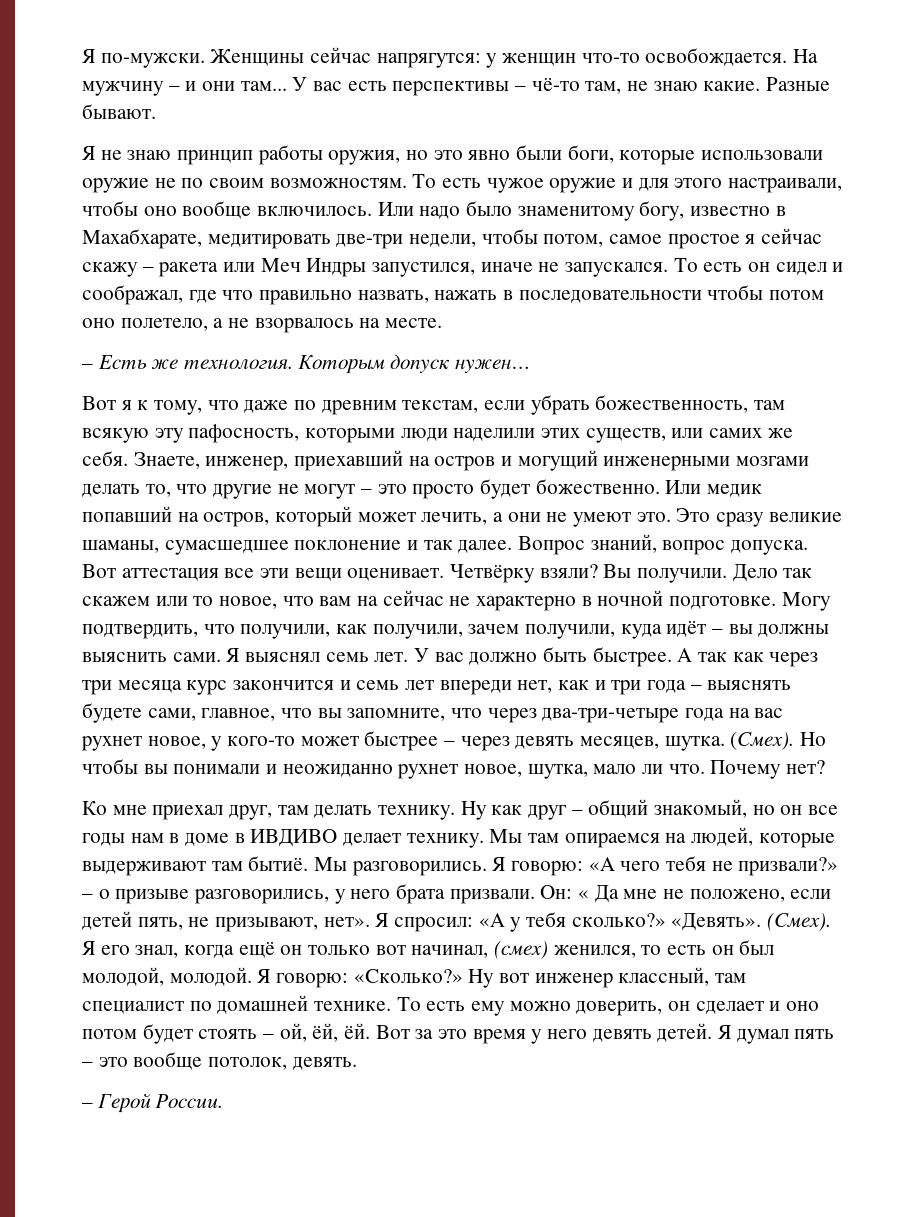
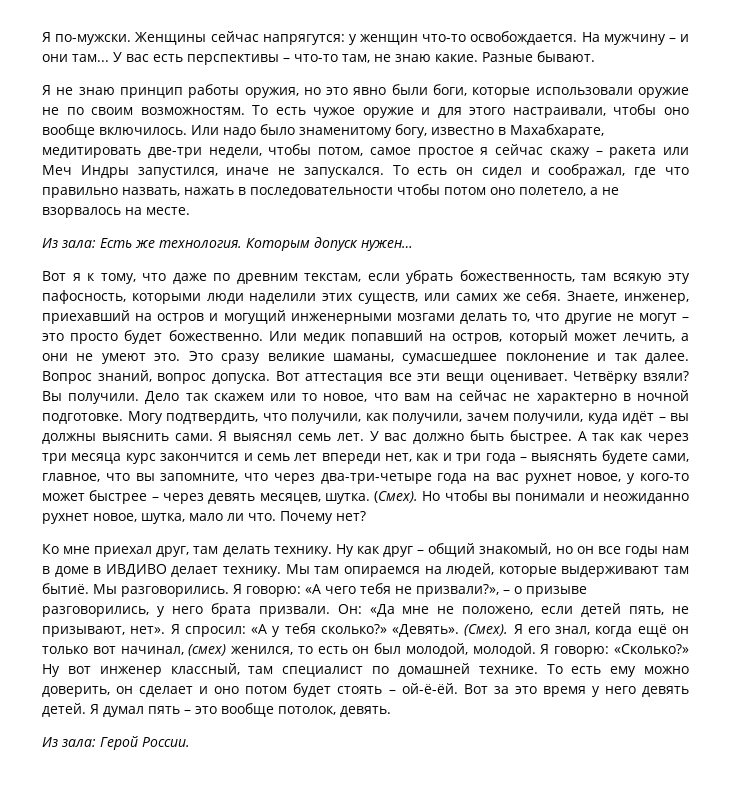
- У вас есть перспективы – чё-то там, не знаю какие.
+ У вас есть перспективы – что-то там, не знаю какие.
- – Есть же технология.
+ Из зала: Есть же технология.
- Я говорю: «А чего тебя не призвали?» – о призыве разговорились, у него брата призвали.
+ Я говорю: «А чего тебя не призвали?», – о призыве разговорились, у него брата призвали.
- Он: « Да мне не положено, если детей пять, не призывают, нет».
+ Он: «Да мне не положено, если детей пять, не призывают, нет».
- То есть ему можно доверить, он сделает и оно потом будет стоять – ой, ёй, ёй.
+ То есть ему можно доверить, он сделает и оно потом будет стоять – ой-ё-ёй.
- – Герой России.
+ Из зала: Герой России.

